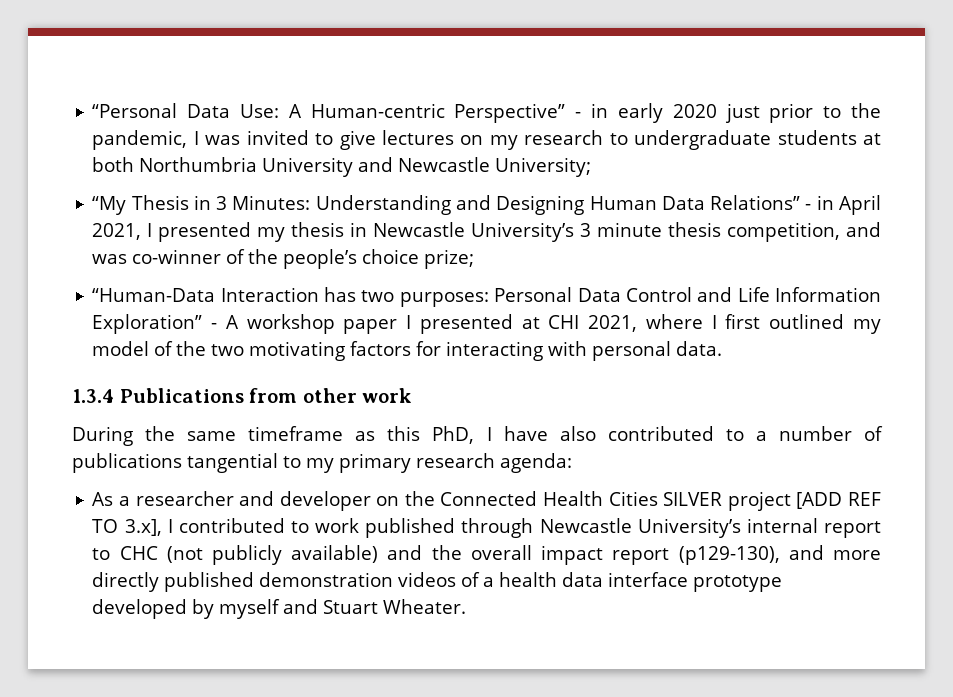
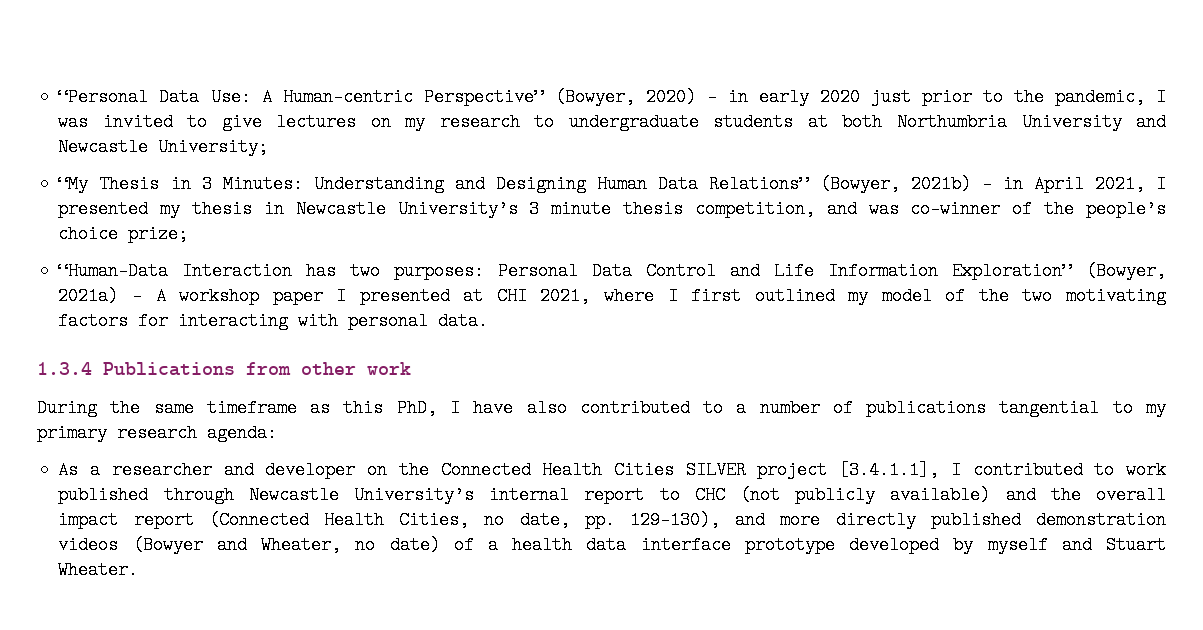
- “Personal Data Use: A Human-centric Perspective” - in early 2020 just prior to the pandemic, I was invited to give lectures on my research to undergraduate students at both Northumbria University and Newcastle University;
+ “Personal Data Use: A Human-centric Perspective” (Bowyer, 2020) - in early 2020 just prior to the pandemic, I was invited to give lectures on my research to undergraduate students at both Northumbria University and Newcastle University;
- “My Thesis in 3 Minutes: Understanding and Designing Human Data Relations” - in April 2021, I presented my thesis in Newcastle University’s 3 minute thesis competition, and was co-winner of the people’s choice prize;
+ “My Thesis in 3 Minutes: Understanding and Designing Human Data Relations” (Bowyer, 2021b) - in April 2021, I presented my thesis in Newcastle University’s 3 minute thesis competition, and was co-winner of the people’s choice prize;
- “Human-Data Interaction has two purposes: Personal Data Control and Life Information Exploration” - A workshop paper I presented at CHI 2021, where I first outlined my model of the two motivating factors for interacting with personal data.
+ “Human-Data Interaction has two purposes: Personal Data Control and Life Information Exploration” (Bowyer, 2021a) - A workshop paper I presented at CHI 2021, where I first outlined my model of the two motivating factors for interacting with personal data.
- As a researcher and developer on the Connected Health Cities SILVER project [ADD REF TO 3.x], I contributed to work published through Newcastle University’s internal report to CHC (not publicly available) and the overall impact report (p129-130), and more directly published demonstration videos of a health data interface prototype developed by myself and Stuart Wheater.
+ As a researcher and developer on the Connected Health Cities SILVER project [3.4.1.1], I contributed to work published through Newcastle University’s internal report to CHC (not publicly available) and the overall impact report (Connected Health Cities, no date, pp. 129–130), and more directly published demonstration videos (Bowyer and Wheater, no date) of a health data interface prototype developed by myself and Stuart Wheater.

